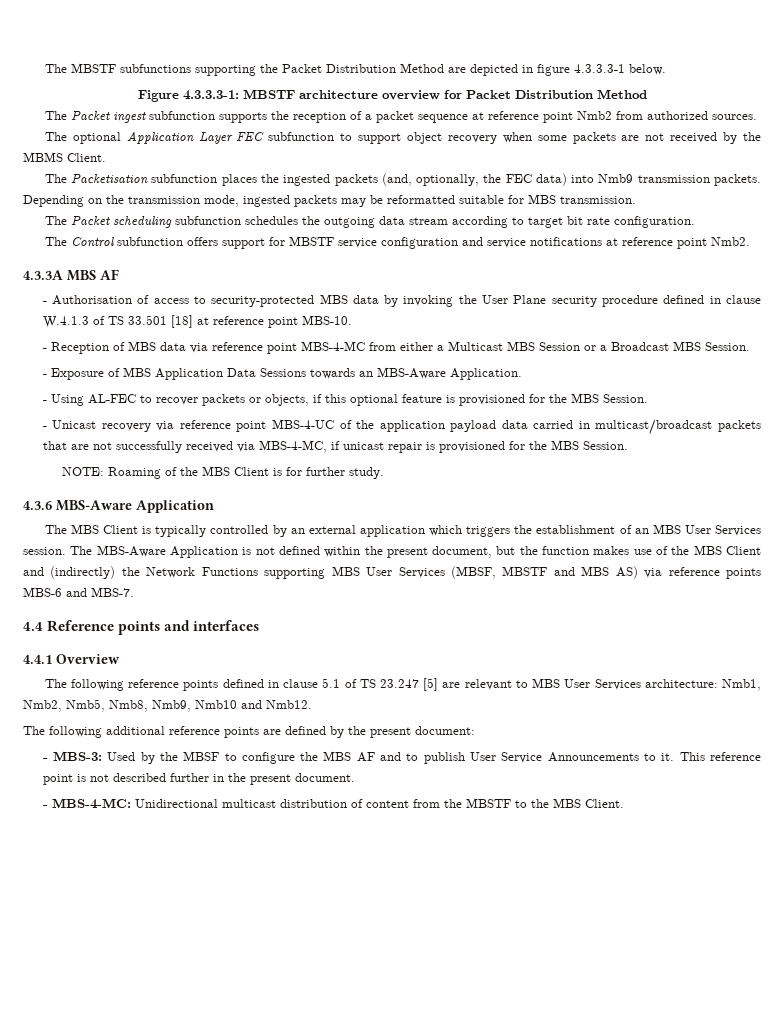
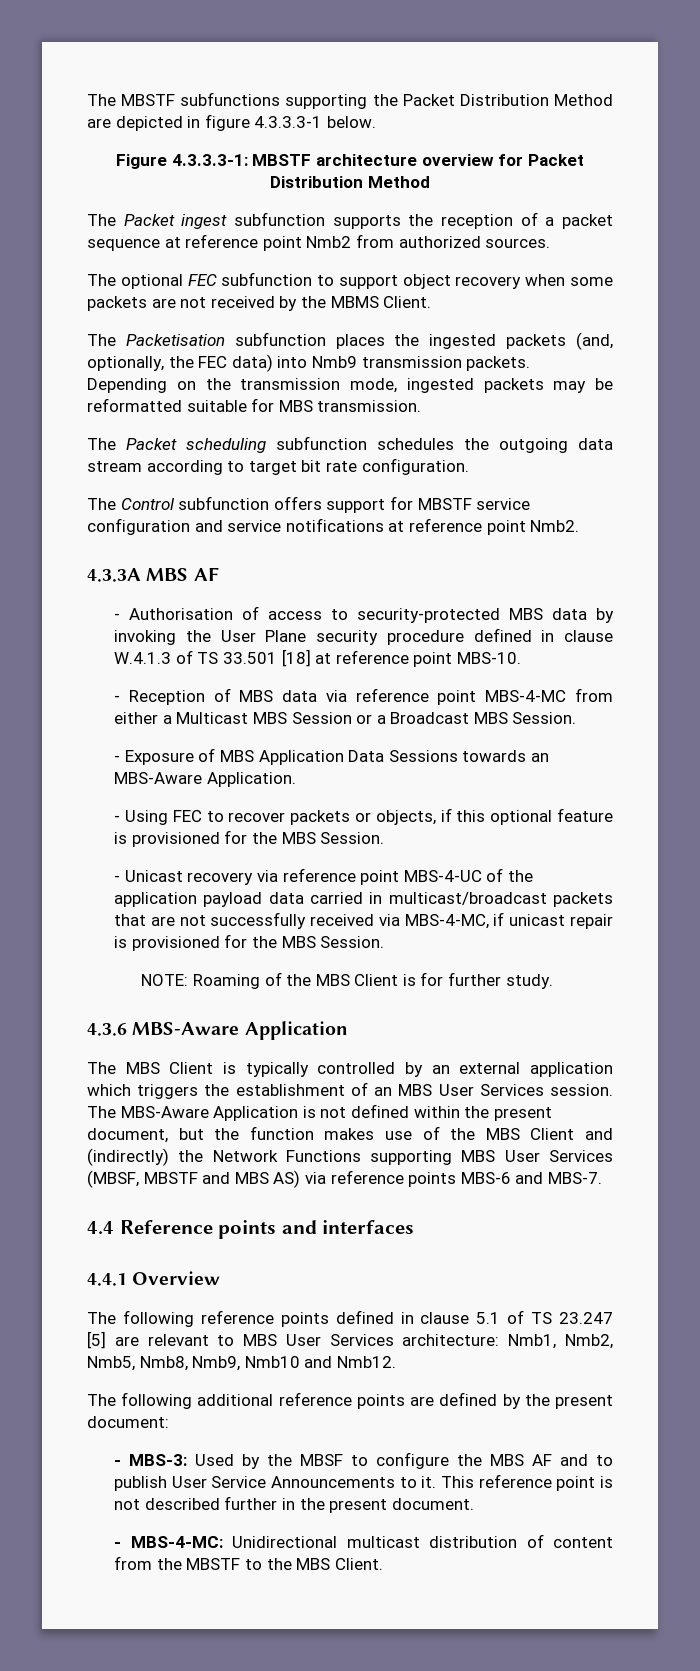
- The optional Application Layer FEC subfunction to support object recovery when some packets are not received by the MBMS Client.
+ The optional FEC subfunction to support object recovery when some packets are not received by the MBMS Client.
- - Using AL-FEC to recover packets or objects, if this optional feature is provisioned for the MBS Session.
+ - Using FEC to recover packets or objects, if this optional feature is provisioned for the MBS Session.

